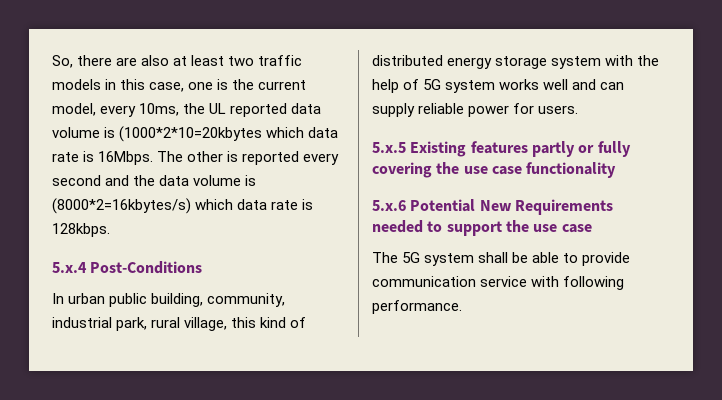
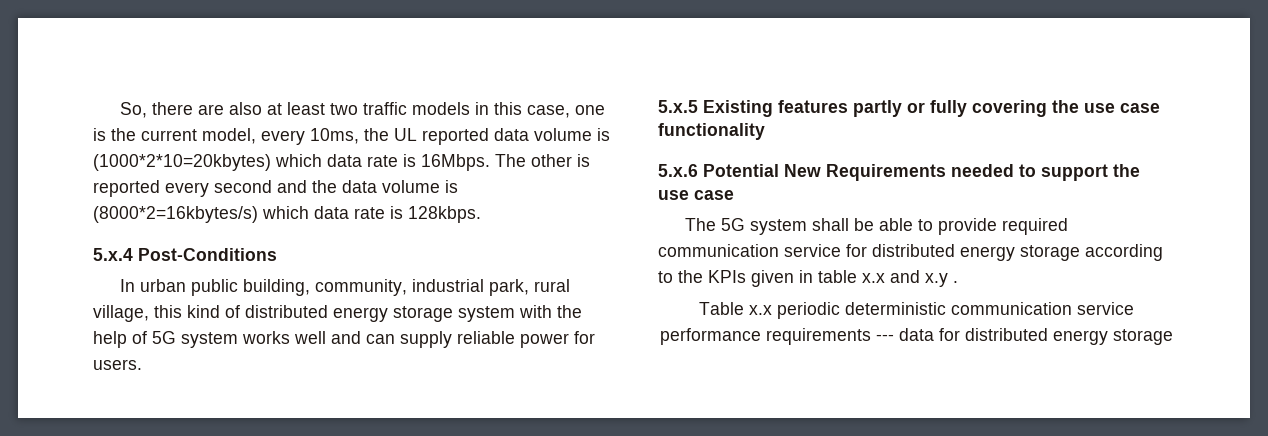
- So, there are also at least two traffic models in this case, one is the current model, every 10ms, the UL reported data volume is (1000*2*10=20kbytes which data rate is 16Mbps.
+ So, there are also at least two traffic models in this case, one is the current model, every 10ms, the UL reported data volume is (1000*2*10=20kbytes) which data rate is 16Mbps.
- The 5G system shall be able to provide communication service with following performance.
+ The 5G system shall be able to provide required communication service for distributed energy storage according to the KPIs given in table x.x and x.y .
+ Table x.x periodic deterministic communication service performance requirements --- data for distributed energy storage

